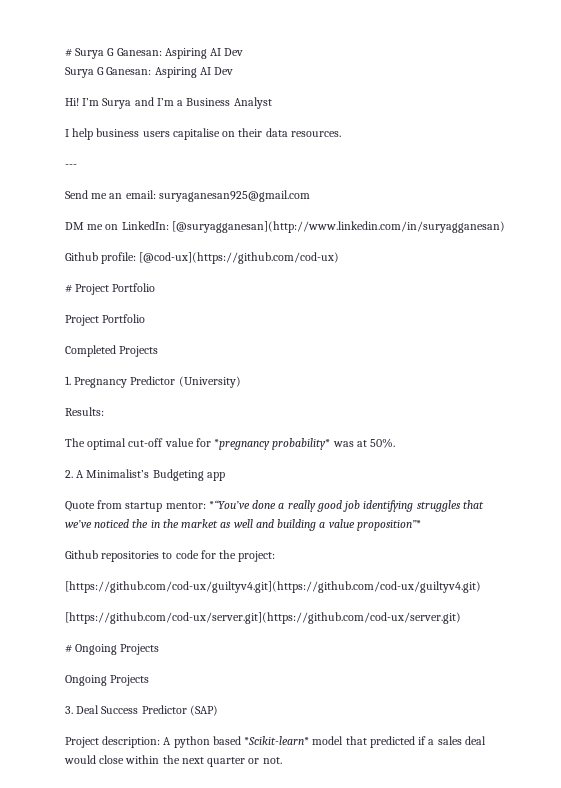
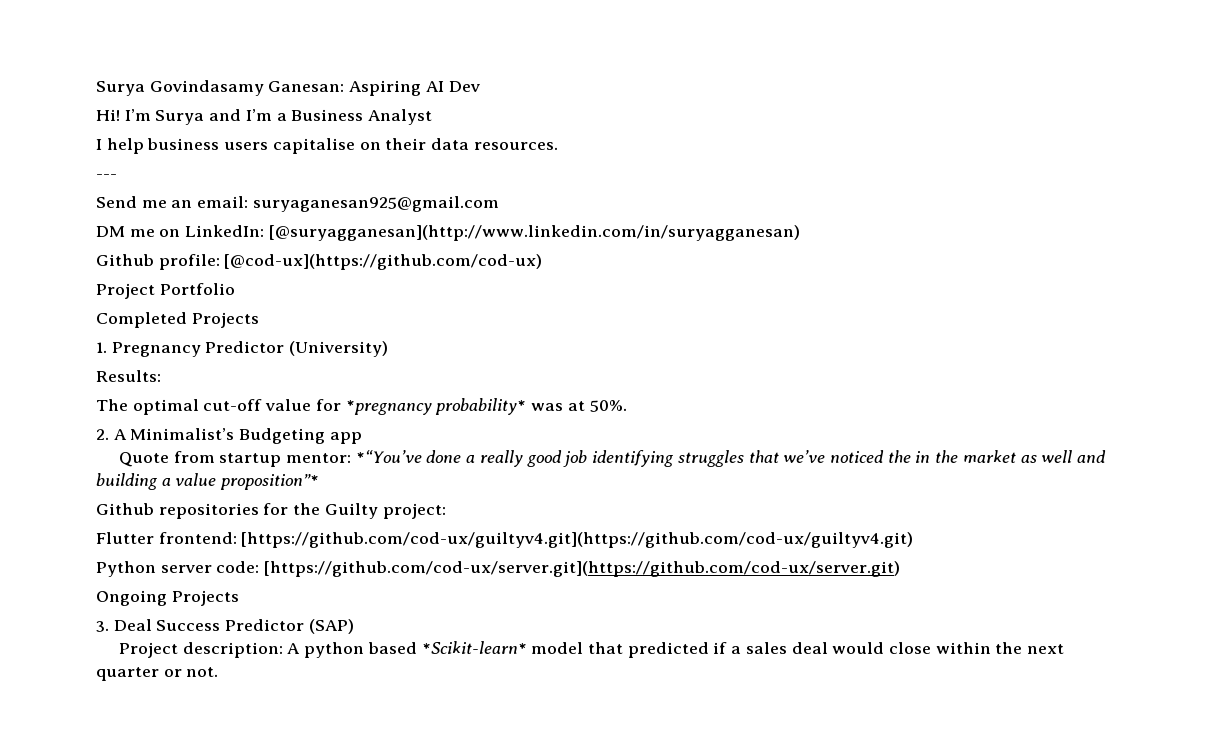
- # Surya G Ganesan: Aspiring AI Dev
- Surya G Ganesan: Aspiring AI Dev
+ Surya Govindasamy Ganesan: Aspiring AI Dev
- # Project Portfolio
- Github repositories to code for the project:
+ Github repositories for the Guilty project:
- [https://github.com/cod-ux/guiltyv4.git](https://github.com/cod-ux/guiltyv4.git)
+ Flutter frontend: [https://github.com/cod-ux/guiltyv4.git](https://github.com/cod-ux/guiltyv4.git)
- [https://github.com/cod-ux/server.git](https://github.com/cod-ux/server.git)
- # Ongoing Projects
+ Python server code: [https://github.com/cod-ux/server.git](https://github.com/cod-ux/server.git)

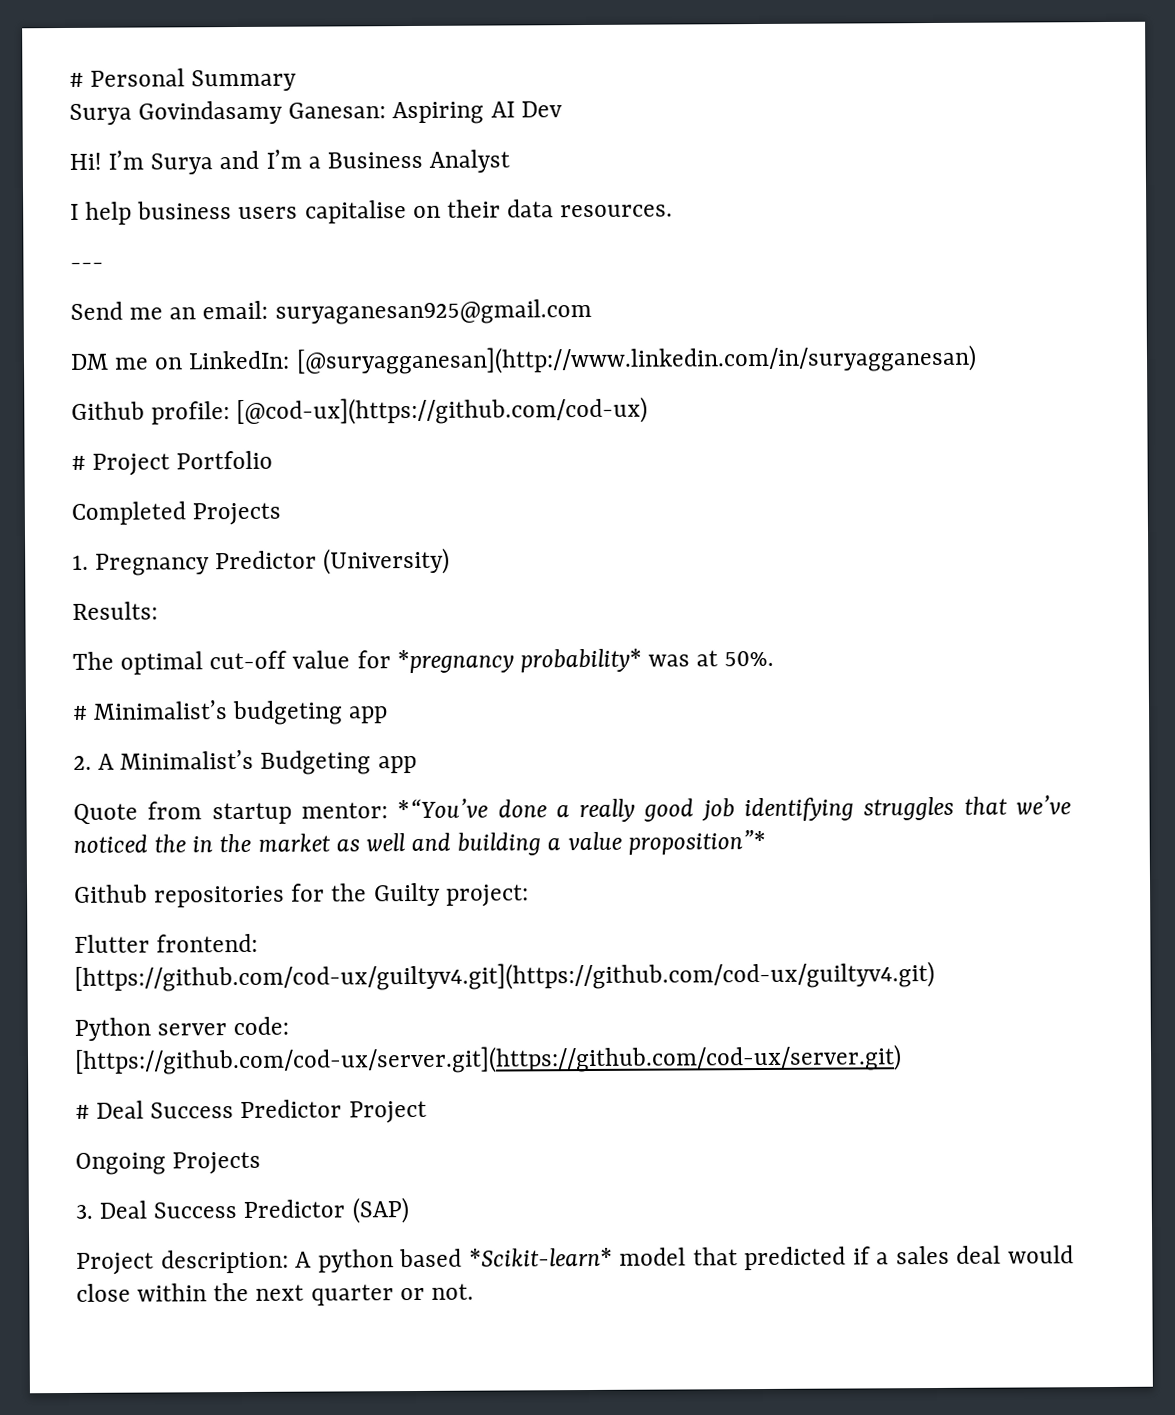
+ # Personal Summary
- Project Portfolio
+ # Project Portfolio
+ # Minimalist’s budgeting app
+ # Deal Success Predictor Project

